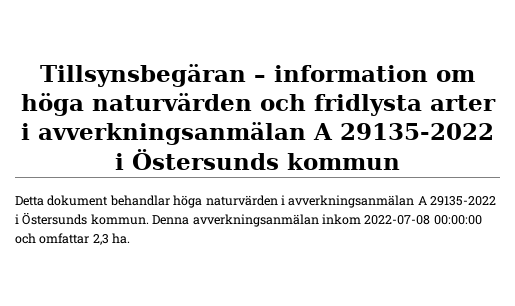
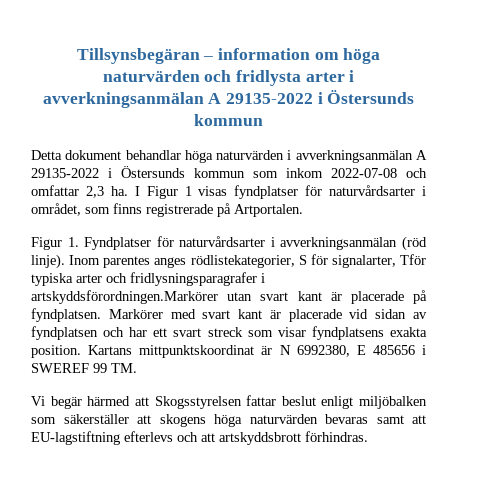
- Detta dokument behandlar höga naturvärden i avverkningsanmälan A 29135-2022 i Östersunds kommun. Denna avverkningsanmälan inkom 2022-07-08 00:00:00 och omfattar 2,3 ha.
+ Detta dokument behandlar höga naturvärden i avverkningsanmälan A 29135-2022 i Östersunds kommun som inkom 2022-07-08 och omfattar 2,3 ha.
+ I Figur 1 visas fyndplatser för naturvårdsarter i området, som finns registrerade på Artportalen.
+ Figur 1. Fyndplatser för naturvårdsarter i avverkningsanmälan (röd linje). Inom parentes anges rödlistekategorier, S för signalarter, Tför typiska arter och fridlysningsparagrafer i artskyddsförordningen.Markörer utan svart kant är placerade på fyndplatsen. Markörer med svart kant är placerade vid sidan av fyndplatsen och har ett svart streck som visar fyndplatsens exakta position. Kartans mittpunktskoordinat är N 6992380, E 485656 i SWEREF 99 TM.
+ Vi begär härmed att Skogsstyrelsen fattar beslut enligt miljöbalken som säkerställer att skogens höga naturvärden bevaras samt att EU-lagstiftning efterlevs och att artskyddsbrott förhindras.

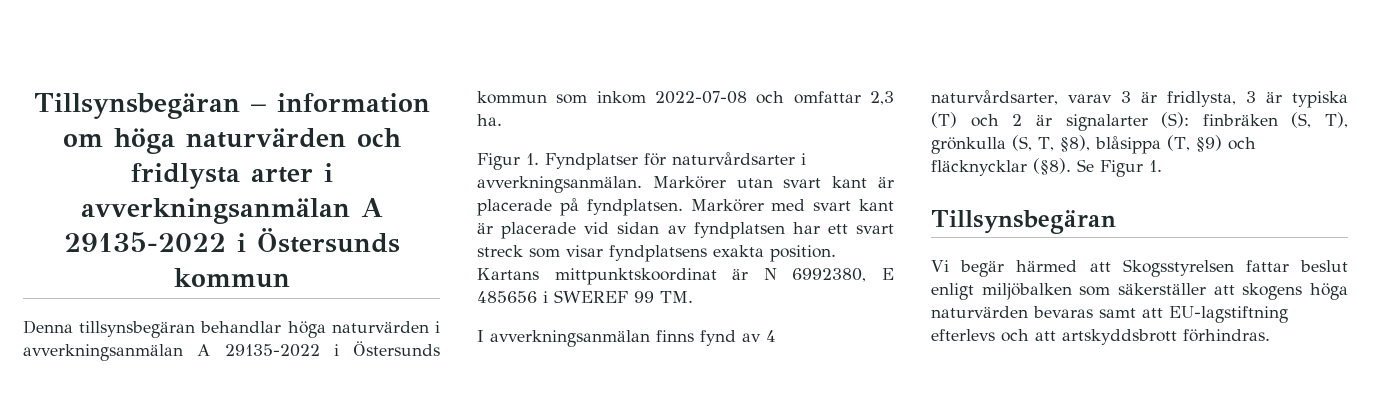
- Detta dokument behandlar höga naturvärden i avverkningsanmälan A 29135-2022 i Östersunds kommun som inkom 2022-07-08 och omfattar 2,3 ha. I Figur 1 visas fyndplatser för naturvårdsarter i området, som finns registrerade på Artportalen.
+ Denna tillsynsbegäran behandlar höga naturvärden i avverkningsanmälan A 29135-2022 i Östersunds kommun som inkom 2022-07-08 och omfattar 2,3 ha.
- Figur 1. Fyndplatser för naturvårdsarter i avverkningsanmälan (röd linje). Inom parentes anges rödlistekategorier, S för signalarter, Tför typiska arter och fridlysningsparagrafer i artskyddsförordningen.Markörer utan svart kant är placerade på fyndplatsen.
+ Figur 1. Fyndplatser för naturvårdsarter i avverkningsanmälan. Markörer utan svart kant är placerade på fyndplatsen.
- Markörer med svart kant är placerade vid sidan av fyndplatsen och har ett svart streck som visar fyndplatsens exakta position.
+ Markörer med svart kant är placerade vid sidan av fyndplatsen har ett svart streck som visar fyndplatsens exakta position.
+ I avverkningsanmälan finns fynd av 4 naturvårdsarter, varav 3 är fridlysta, 3 är typiska (T) och 2 är signalarter (S): finbräken (S, T), grönkulla (S, T, §8), blåsippa (T, §9) och fläcknycklar (§8). Se Figur 1.
+ Tillsynsbegäran

